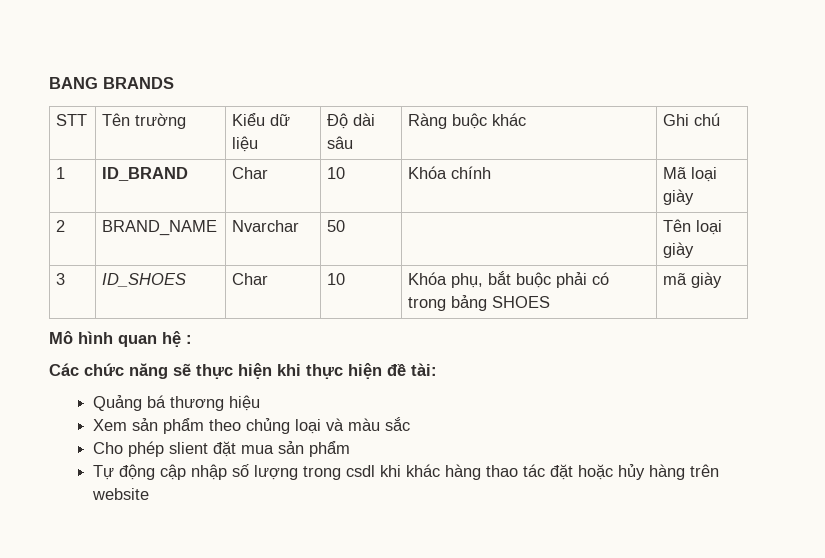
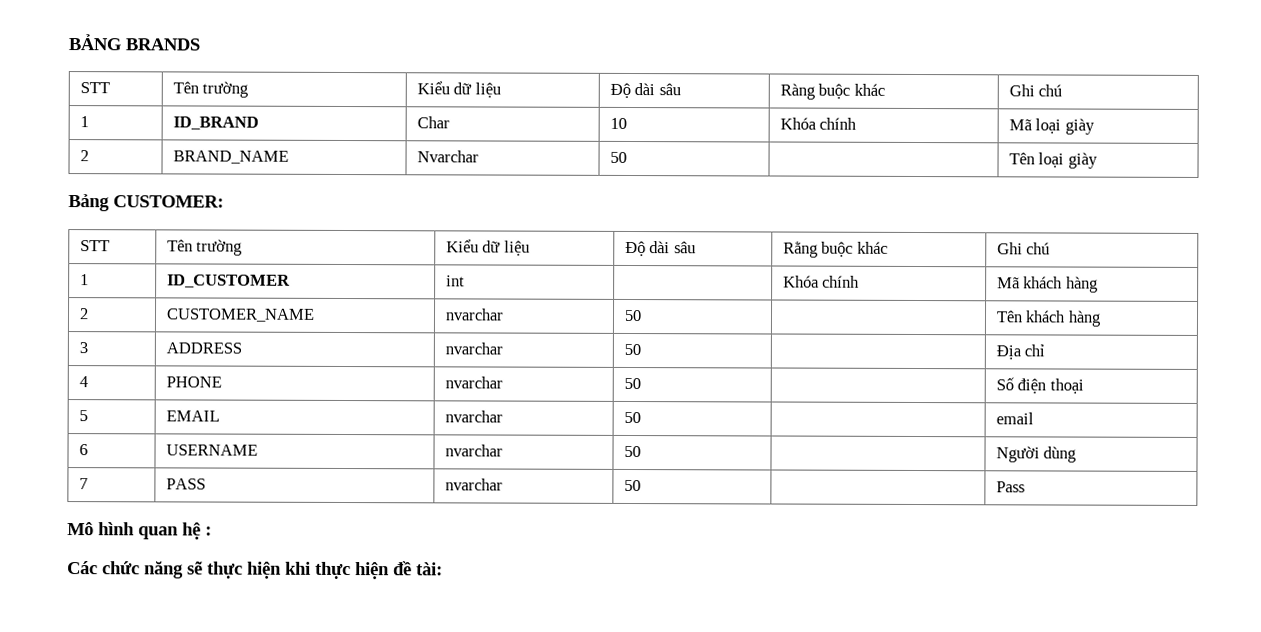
- BANG BRANDS
+ BẢNG BRANDS
- 3 | ID_SHOES | Char | 10 | Khóa phụ, bắt buộc phải có trong bảng SHOES | mã giày
+ Bảng CUSTOMER:
+ STT | Tên trường | Kiểu dữ liệu | Độ dài sâu | Rằng buộc khác | Ghi chú
+ 1 | ID_CUSTOMER | int | | Khóa chính | Mã khách hàng
+ 2 | CUSTOMER_NAME | nvarchar | 50 | | Tên khách hàng
+ 3 | ADDRESS | nvarchar | 50 | | Địa chỉ
+ 4 | PHONE | nvarchar | 50 | | Số điện thoại
+ 5 | EMAIL | nvarchar | 50 | | email
+ 6 | USERNAME | nvarchar | 50 | | Người dùng
+ 7 | PASS | nvarchar | 50 | | Pass
- Quảng bá thương hiệu
- Xem sản phẩm theo chủng loại và màu sắc
- Cho phép slient đặt mua sản phẩm
- Tự động cập nhập số lượng trong csdl khi khác hàng thao tác đặt hoặc hủy hàng trên website

